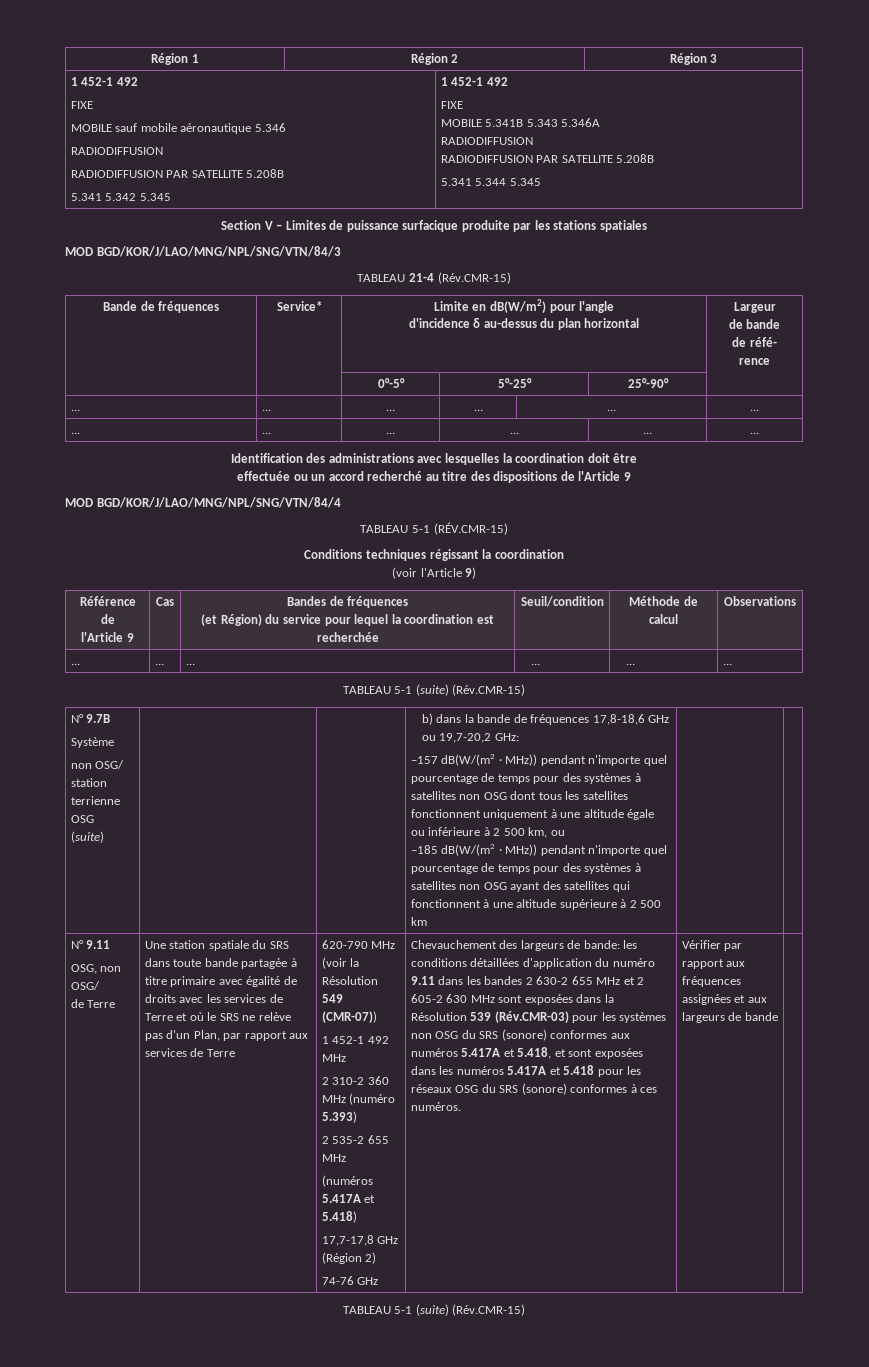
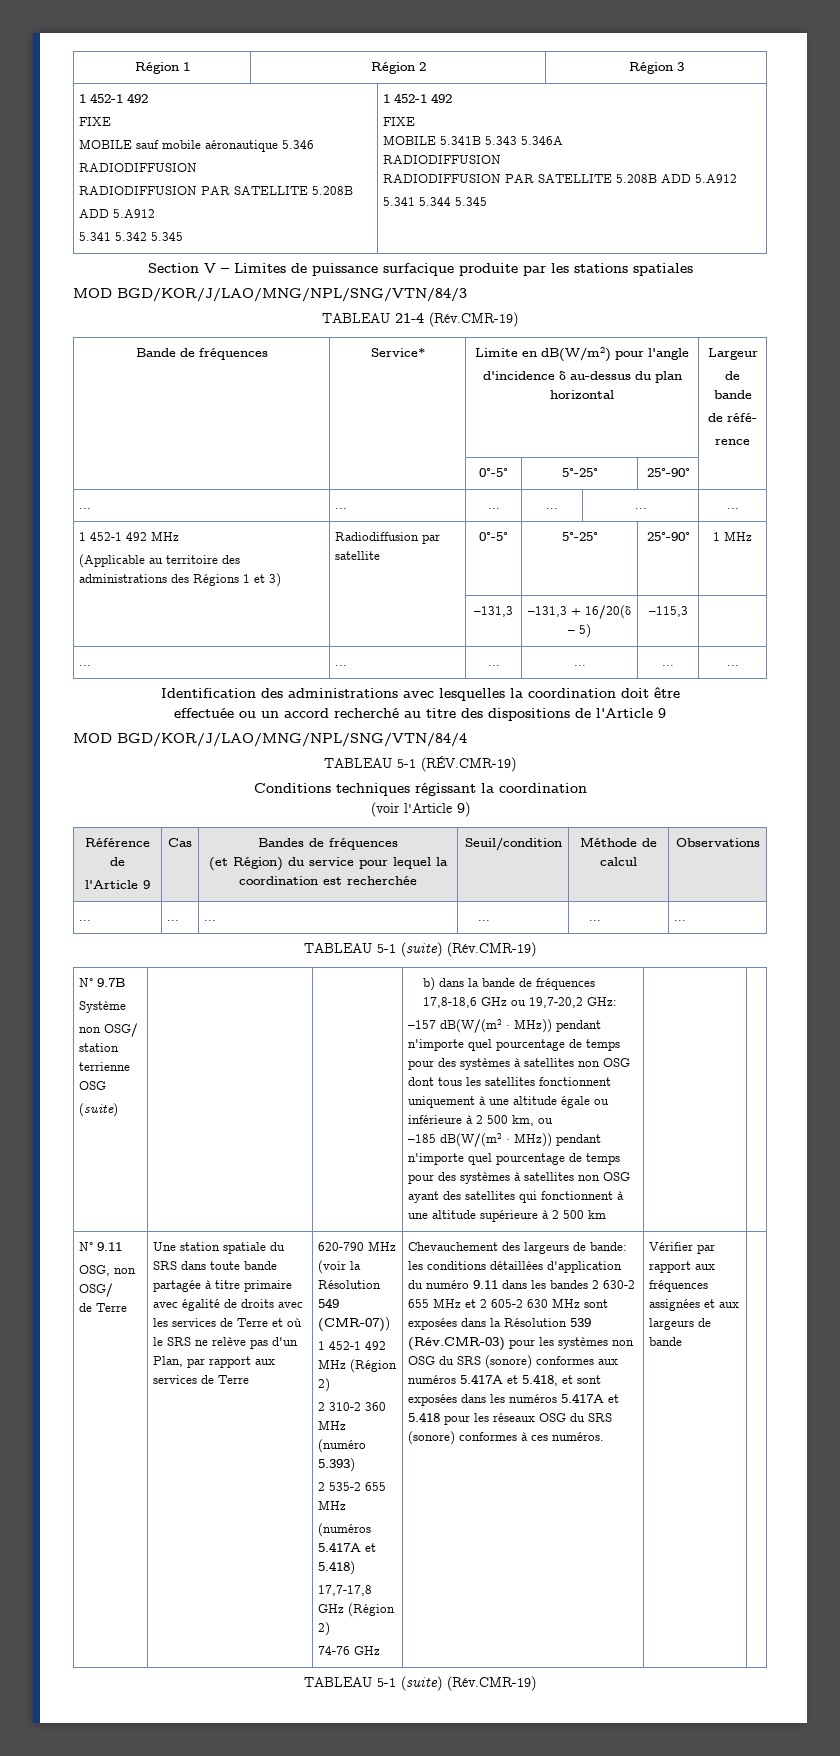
  Région 1 | Région 2 | Région 3
  1 452-1 492
  FIXE
  MOBILE sauf mobile aéronautique 5.346
  RADIODIFFUSION
  RADIODIFFUSION PAR SATELLITE 5.208B
+ ADD 5.A912
  5.341 5.342 5.345 | 1 452-1 492
  FIXE
  MOBILE 5.341B 5.343 5.346A
  RADIODIFFUSION
- RADIODIFFUSION PAR SATELLITE 5.208B
+ RADIODIFFUSION PAR SATELLITE 5.208B ADD 5.A912
- TABLEAU 21-4 (Rév.CMR-15)
+ TABLEAU 21-4 (Rév.CMR-19)
  | | 0°-5° | 5°-25° | 25°-90° |
  ... | ... | ... | ... | ... | ...
+ 1 452-1 492 MHz
+ (Applicable au territoire des administrations des Régions 1 et 3) | Radiodiffusion par satellite | 0°-5° | 5°-25° | 25°-90° | 1 MHz
+ | | –131,3 | –131,3 + 16/20(δ – 5) | –115,3 |
- TABLEAU 5-1 (RÉV.CMR-15)
+ TABLEAU 5-1 (RÉV.CMR-19)
  Référence de
  l'Article 9 | Cas | Bandes de fréquences
  (et Région) du service pour lequel la coordination est recherchée | Seuil/condition | Méthode de calcul | Observations
  ... | ... | ... | ... | ... | ...
- TABLEAU 5-1 (suite) (Rév.CMR-15)
+ TABLEAU 5-1 (suite) (Rév.CMR-19)
- 1 452-1 492 MHz
+ 1 452-1 492 MHz (Région 2)
  Vérifier par rapport aux fréquences assignées et aux largeurs de bande |
- TABLEAU 5-1 (suite) (Rév.CMR-15)
+ TABLEAU 5-1 (suite) (Rév.CMR-19)

